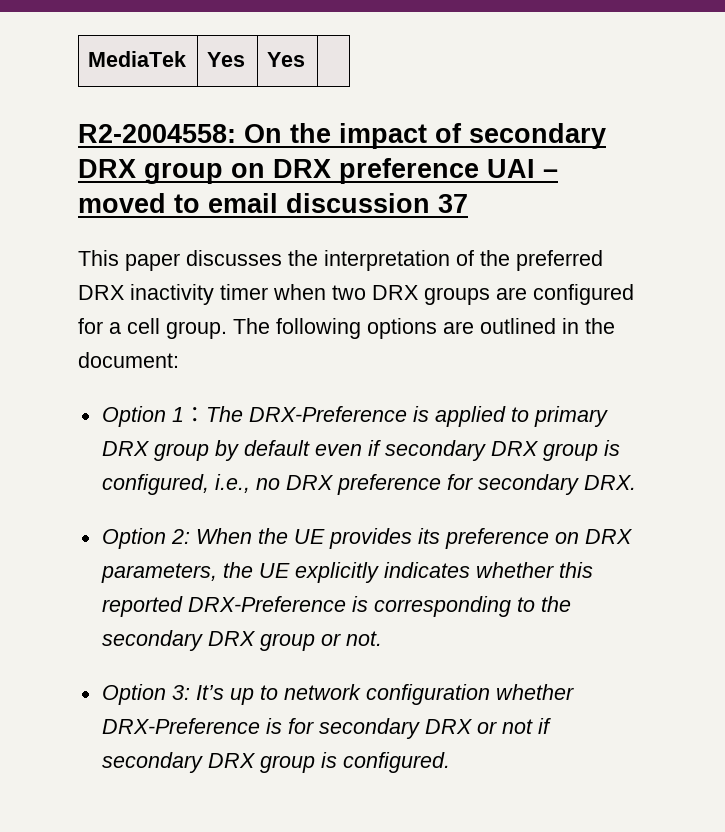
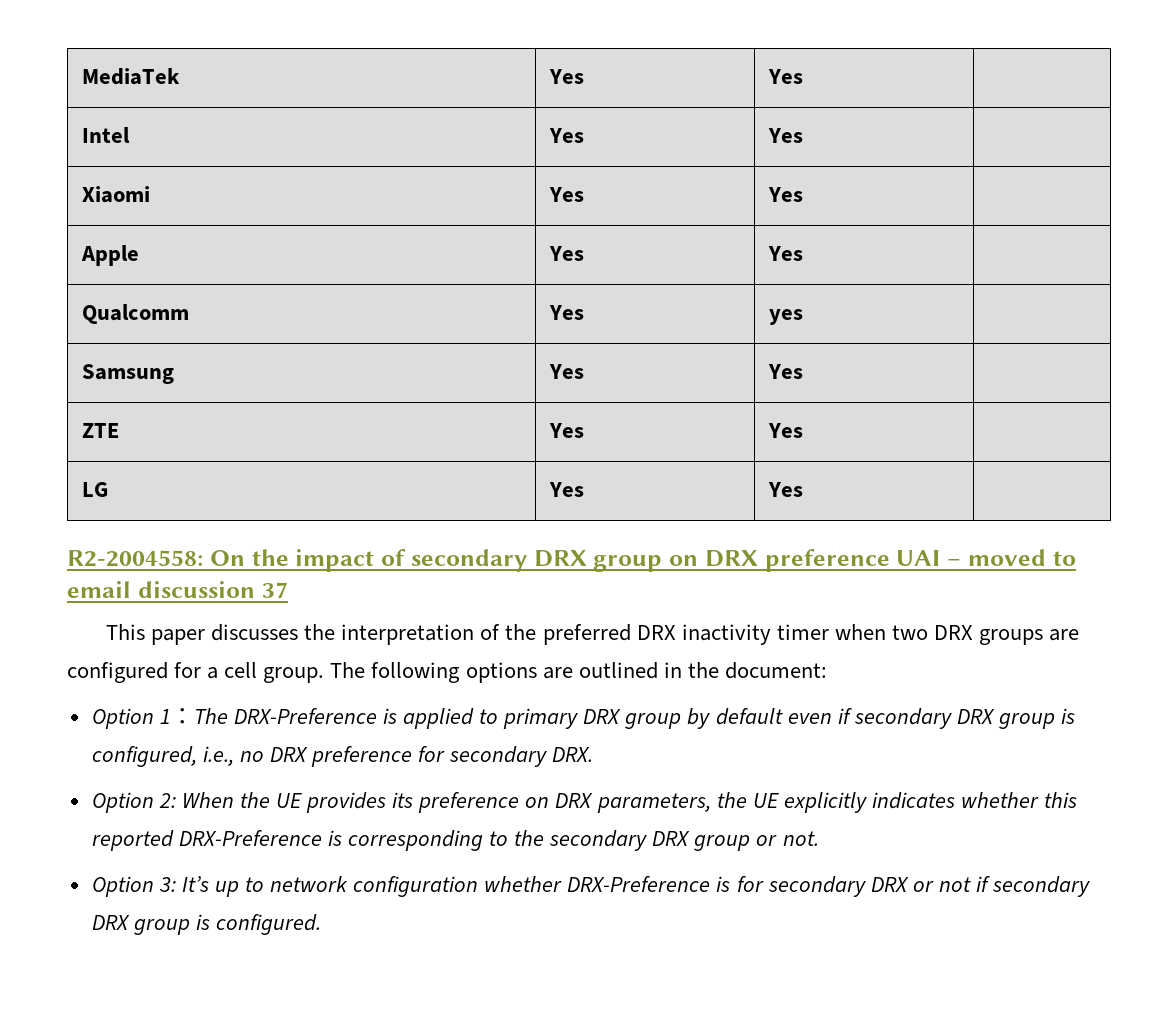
+ Intel | Yes | Yes |
+ Xiaomi | Yes | Yes |
+ Apple | Yes | Yes |
+ Qualcomm | Yes | yes |
+ Samsung | Yes | Yes |
+ ZTE | Yes | Yes |
+ LG | Yes | Yes |

